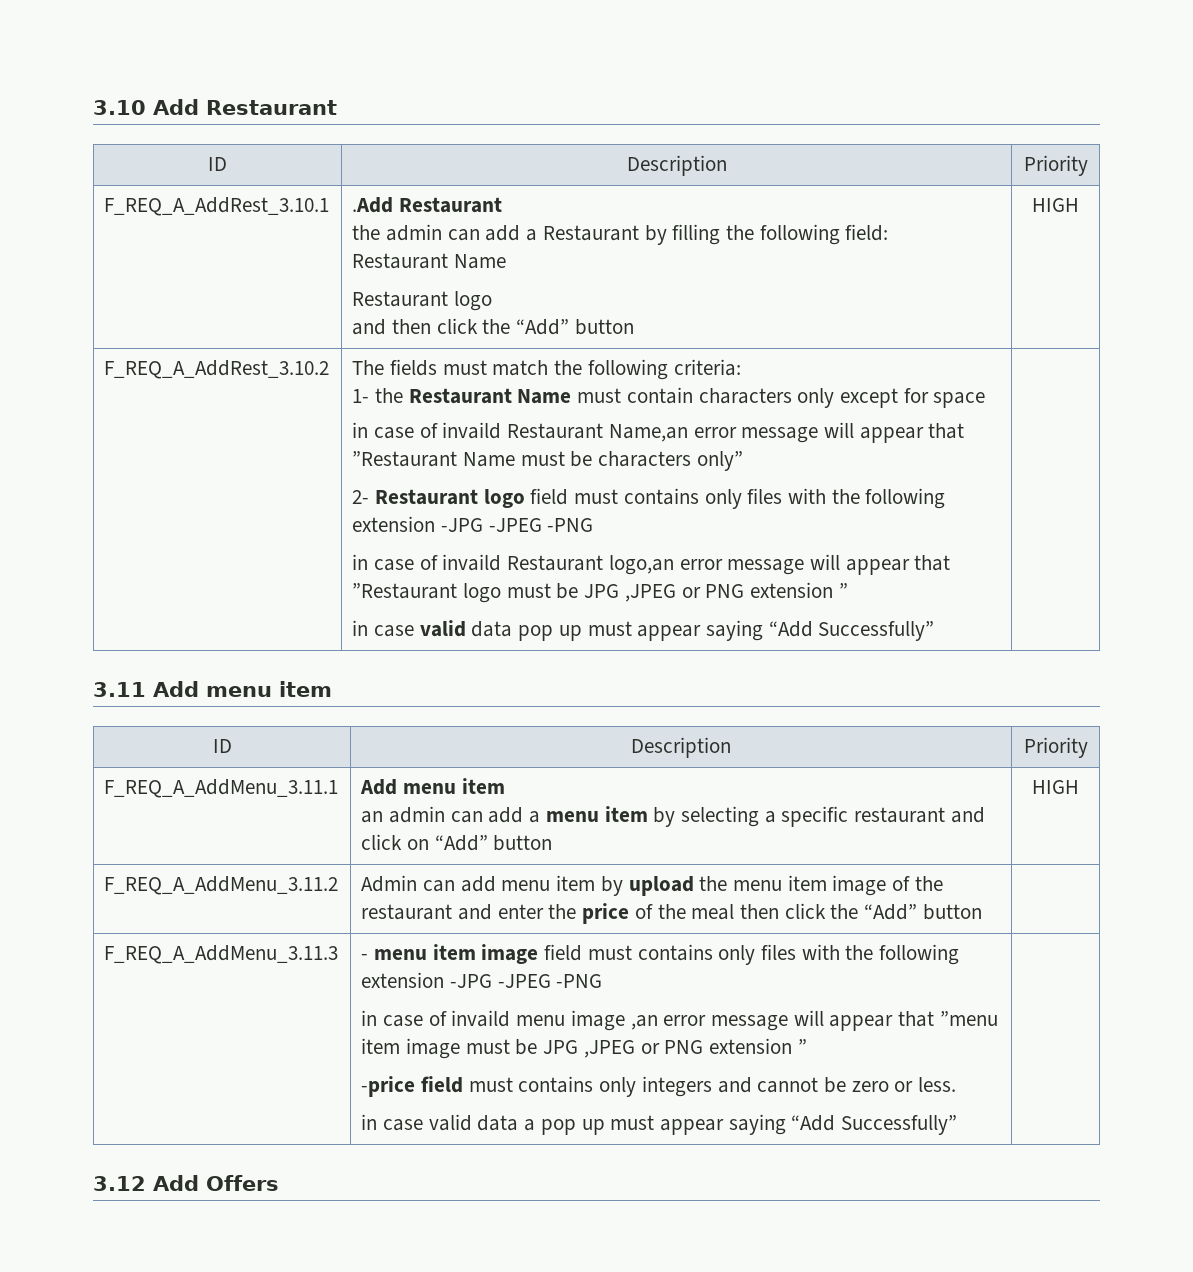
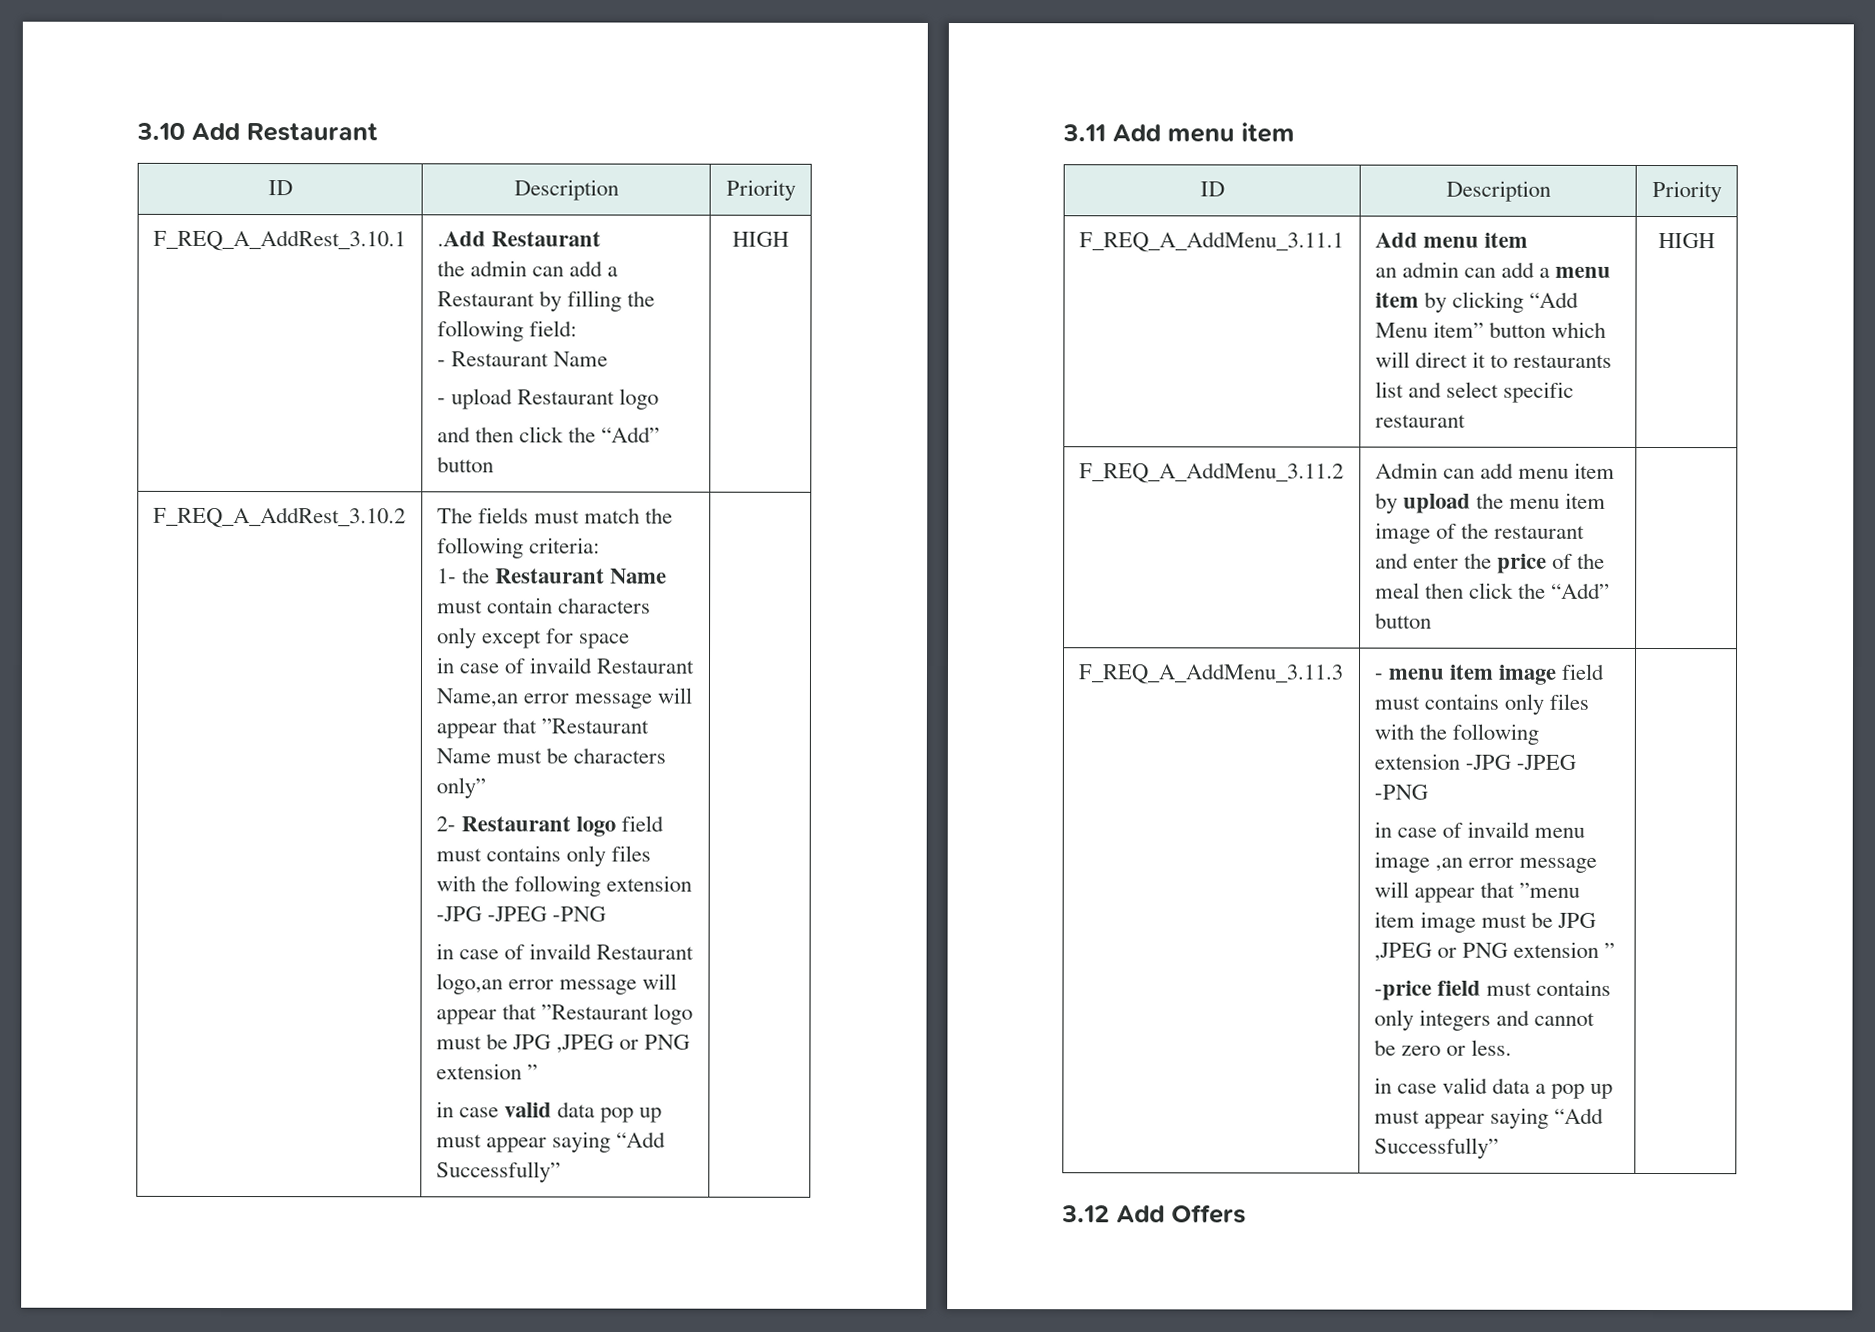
  F_REQ_A_AddRest_3.10.1 | .Add Restaurant
  the admin can add a Restaurant by filling the following field:
- Restaurant Name
- Restaurant logo
+ - Restaurant Name
+ - upload Restaurant logo
  F_REQ_A_AddMenu_3.11.1 | Add menu item
- an admin can add a menu item by selecting a specific restaurant and click on “Add” button | HIGH
+ an admin can add a menu item by clicking “Add Menu item” button which will direct it to restaurants list and select specific restaurant | HIGH

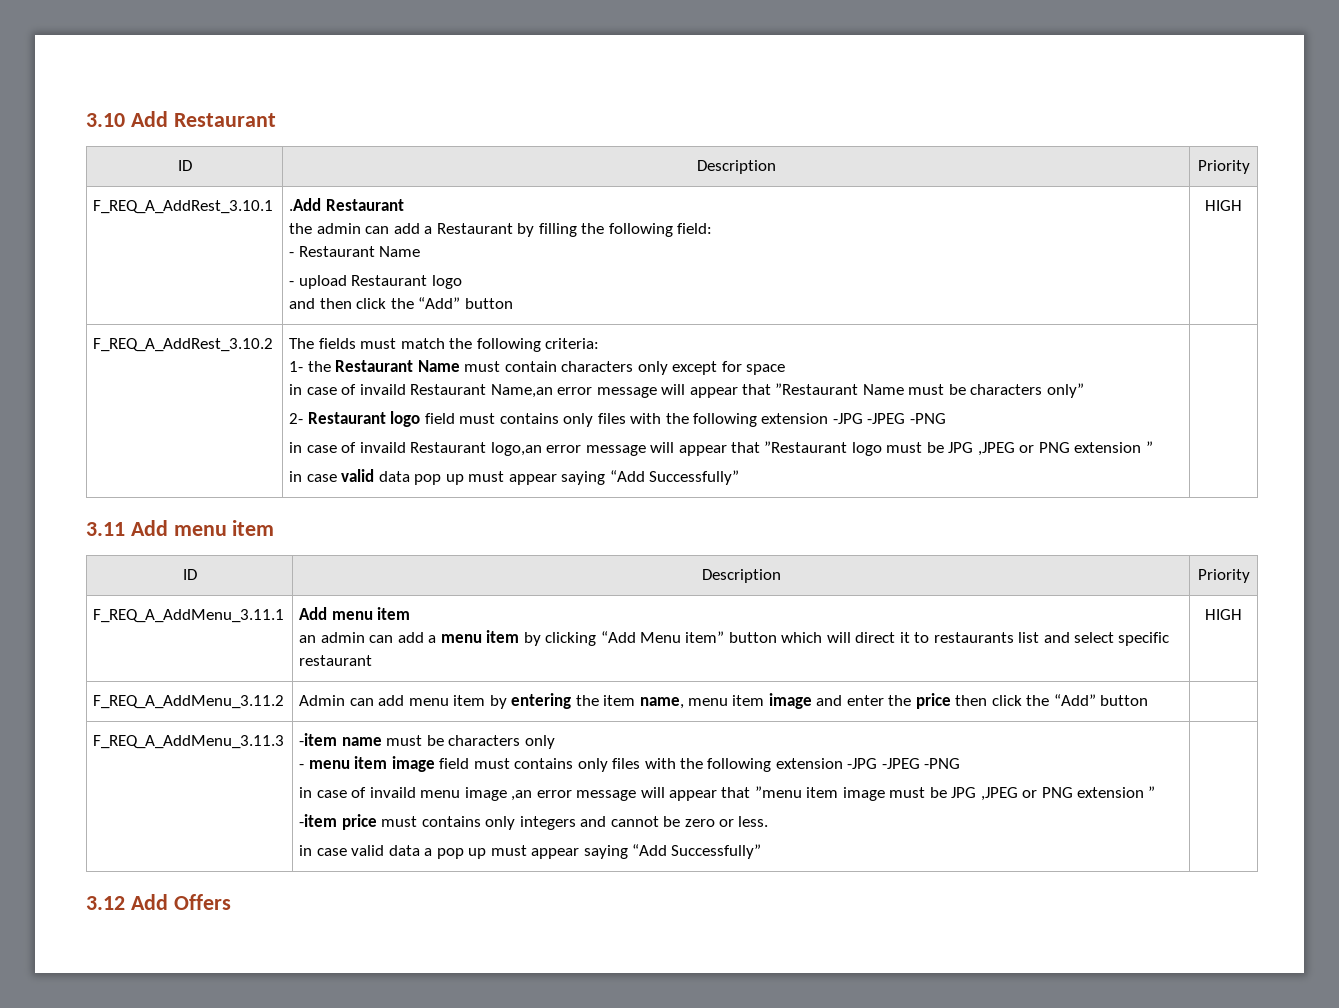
- F_REQ_A_AddMenu_3.11.2 | Admin can add menu item by upload the menu item image of the restaurant and enter the price of the meal then click the “Add” button |
+ F_REQ_A_AddMenu_3.11.2 | Admin can add menu item by entering the item name, menu item image and enter the price then click the “Add” button |
+ -item name must be characters only
- -price field must contains only integers and cannot be zero or less.
+ -item price must contains only integers and cannot be zero or less.

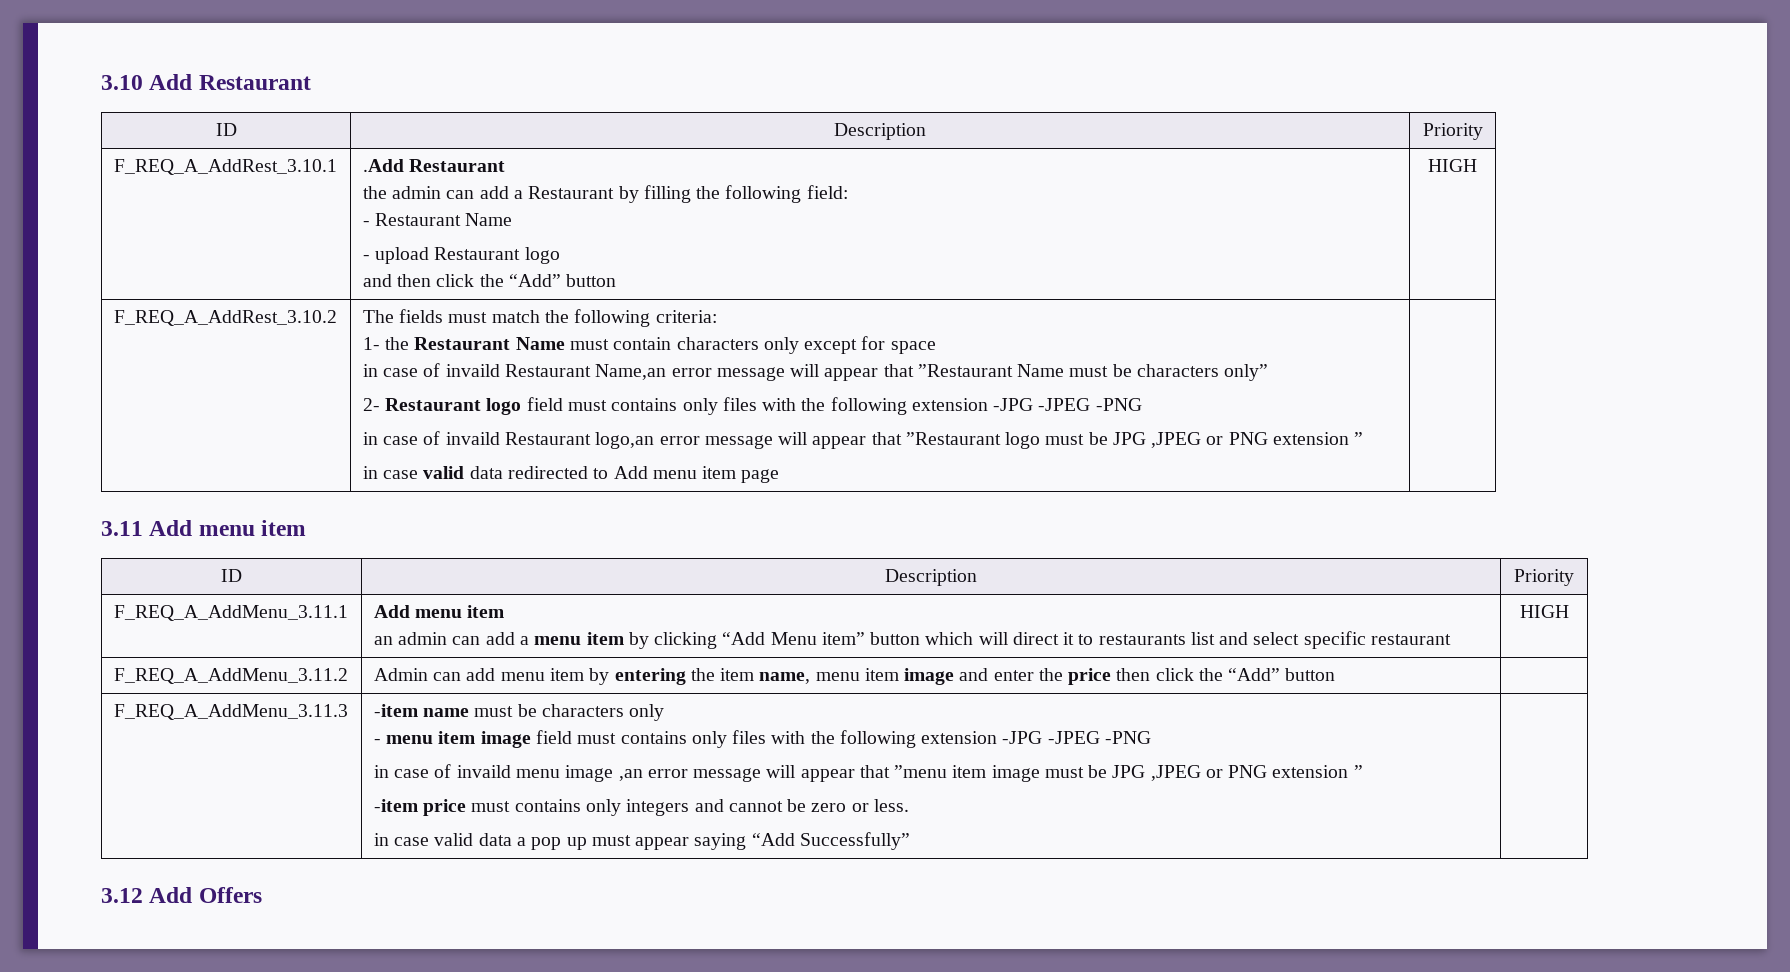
- in case valid data pop up must appear saying “Add Successfully”
+ in case valid data redirected to Add menu item page

